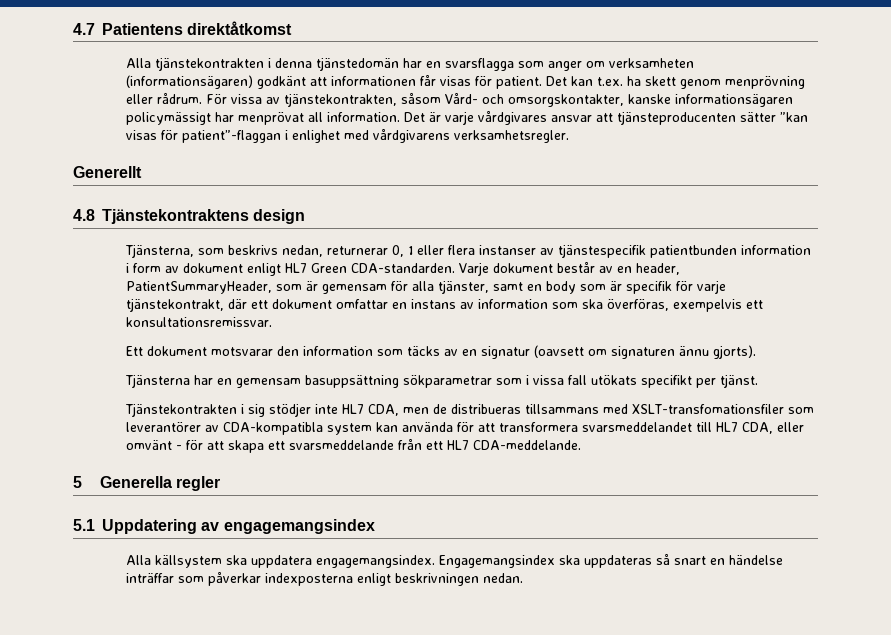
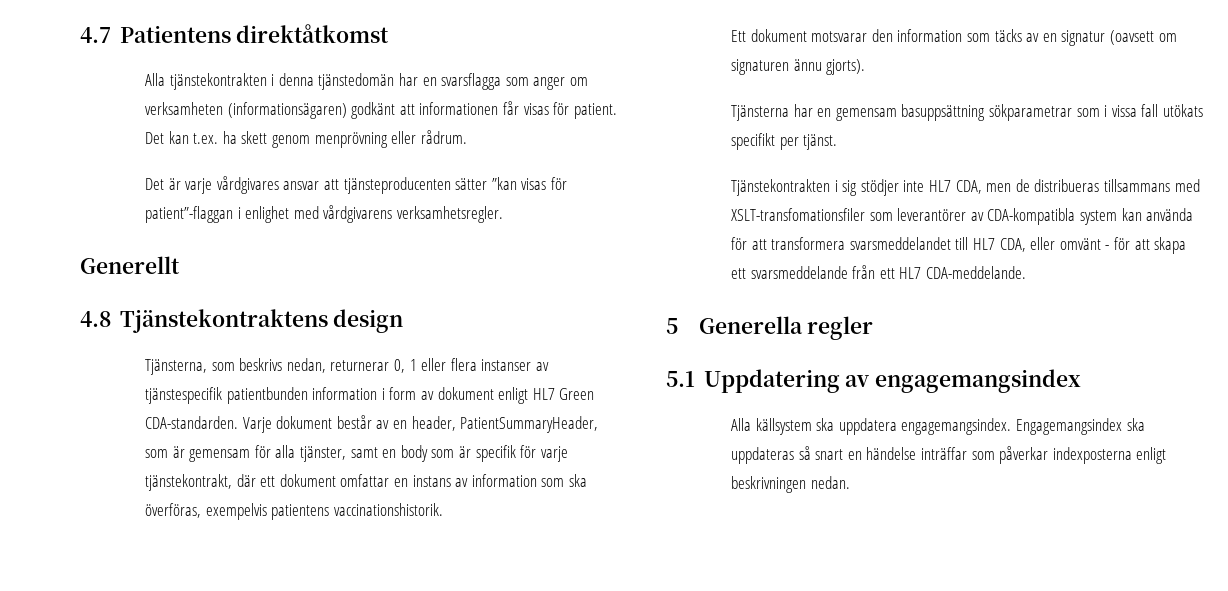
- Det kan t.ex. ha skett genom menprövning eller rådrum. För vissa av tjänstekontrakten, såsom Vård- och omsorgskontakter, kanske informationsägaren policymässigt har menprövat all information. Det är varje vårdgivares ansvar att tjänsteproducenten sätter ”kan visas för patient”-flaggan i enlighet med vårdgivarens verksamhetsregler.
+ Det kan t.ex. ha skett genom menprövning eller rådrum.
+ Det är varje vårdgivares ansvar att tjänsteproducenten sätter ”kan visas för patient”-flaggan i enlighet med vårdgivarens verksamhetsregler.
- Varje dokument består av en header, PatientSummaryHeader, som är gemensam för alla tjänster, samt en body som är specifik för varje tjänstekontrakt, där ett dokument omfattar en instans av information som ska överföras, exempelvis ett konsultationsremissvar.
+ Varje dokument består av en header, PatientSummaryHeader, som är gemensam för alla tjänster, samt en body som är specifik för varje tjänstekontrakt, där ett dokument omfattar en instans av information som ska överföras, exempelvis patientens vaccinationshistorik.

